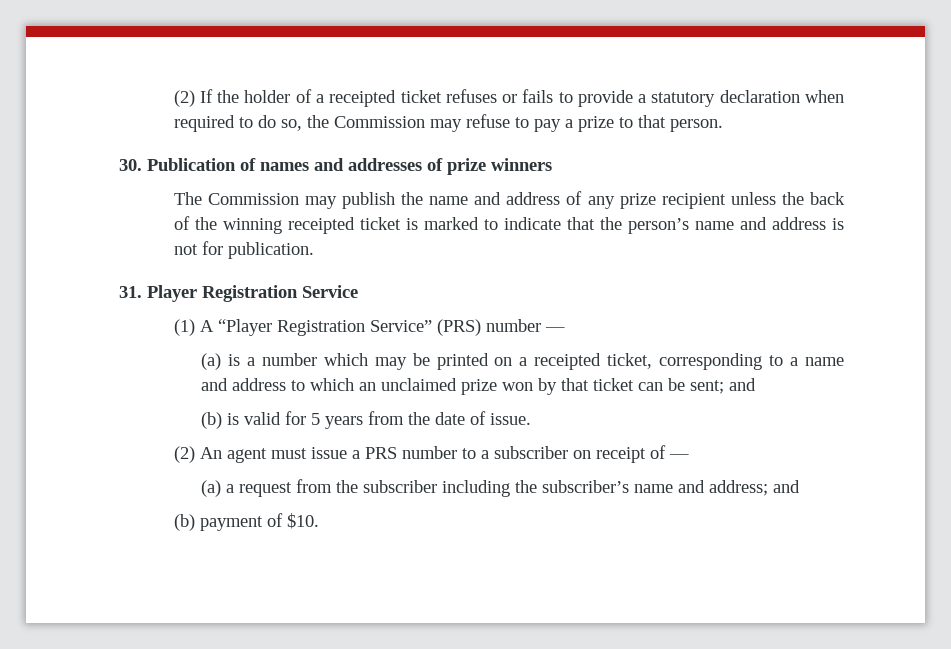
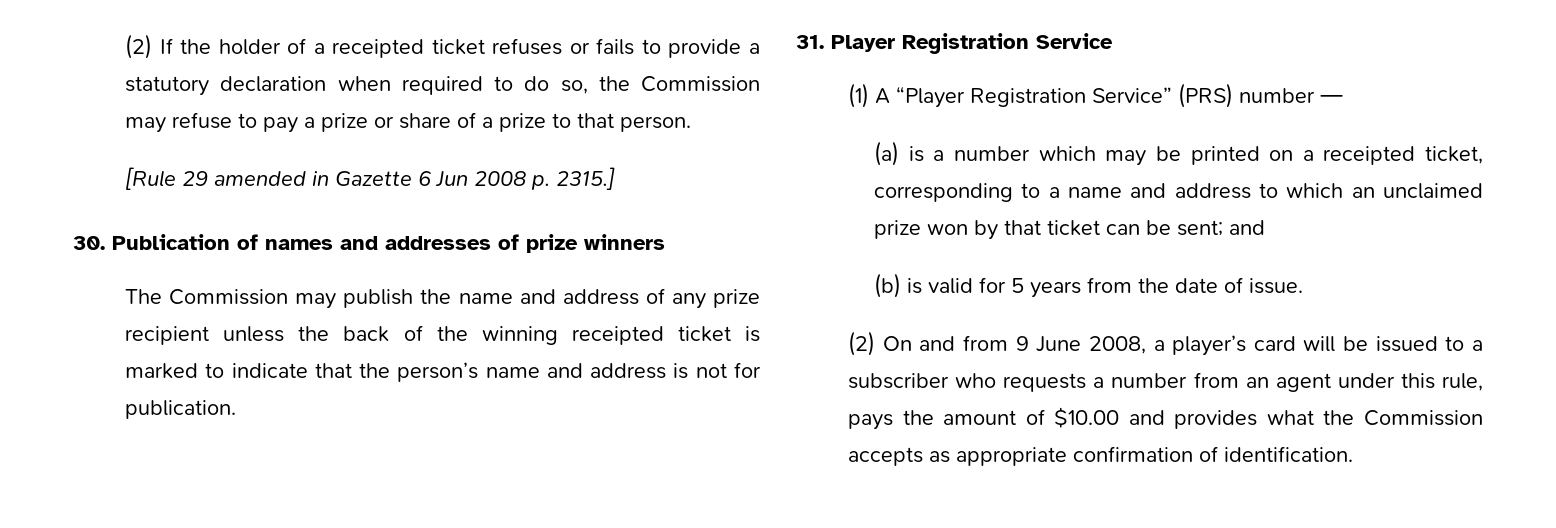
- (2) If the holder of a receipted ticket refuses or fails to provide a statutory declaration when required to do so, the Commission may refuse to pay a prize to that person.
+ (2) If the holder of a receipted ticket refuses or fails to provide a statutory declaration when required to do so, the Commission may refuse to pay a prize or share of a prize to that person.
+ [Rule 29 amended in Gazette 6 Jun 2008 p. 2315.]
- (2) An agent must issue a PRS number to a subscriber on receipt of —
- (a) a request from the subscriber including the subscriber’s name and address; and
- (b) payment of $10.
+ (2) On and from 9 June 2008, a player’s card will be issued to a subscriber who requests a number from an agent under this rule, pays the amount of $10.00 and provides what the Commission accepts as appropriate confirmation of identification.

